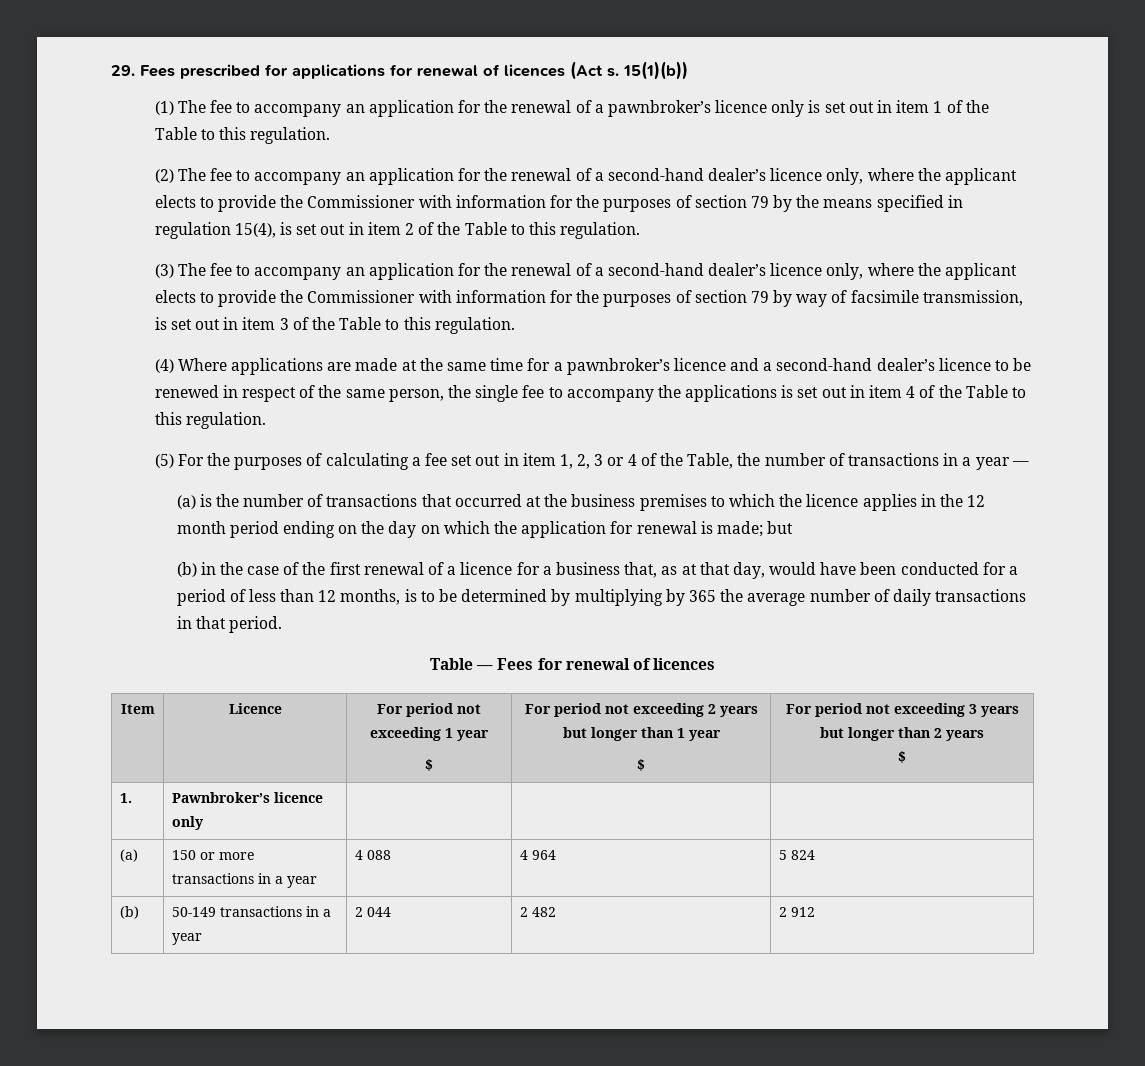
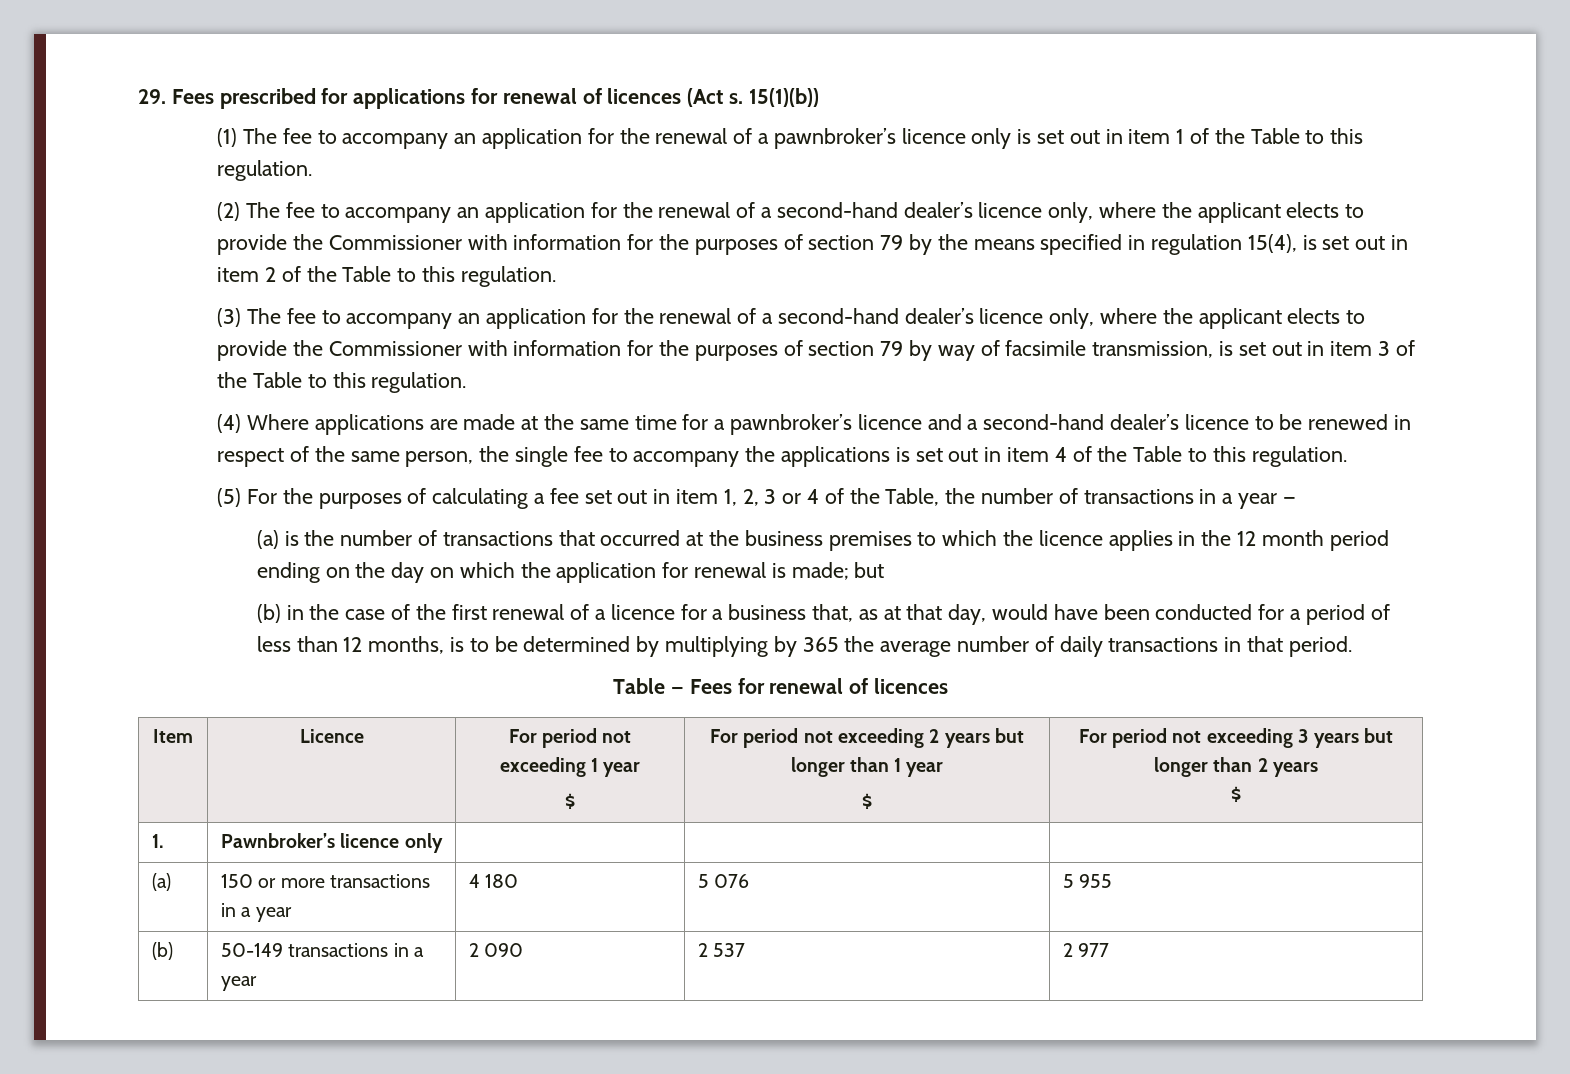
- (a) | 150 or more transactions in a year | 4 088 | 4 964 | 5 824
+ (a) | 150 or more transactions in a year | 4 180 | 5 076 | 5 955
- (b) | 50-149 transactions in a year | 2 044 | 2 482 | 2 912
+ (b) | 50-149 transactions in a year | 2 090 | 2 537 | 2 977

